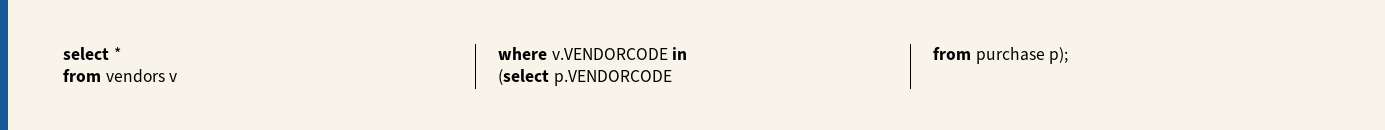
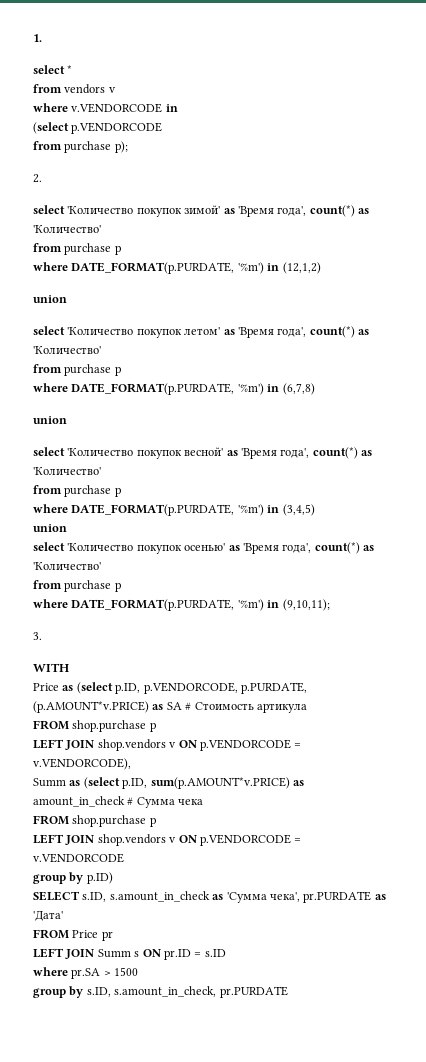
+ 1.
+ 2.
+ select 'Количество покупок зимой' as 'Время года', count(*) as 'Количество'
+ from purchase p
+ where DATE_FORMAT(p.PURDATE, '%m') in (12,1,2)
+ union
+ select 'Количество покупок летом' as 'Время года', count(*) as 'Количество'
+ from purchase p
+ where DATE_FORMAT(p.PURDATE, '%m') in (6,7,8)
+ union
+ select 'Количество покупок весной' as 'Время года', count(*) as 'Количество'
+ from purchase p
+ where DATE_FORMAT(p.PURDATE, '%m') in (3,4,5)
+ union
+ select 'Количество покупок осенью' as 'Время года', count(*) as 'Количество'
+ from purchase p
+ where DATE_FORMAT(p.PURDATE, '%m') in (9,10,11);
+ 3.
+ WITH
+ Price as (select p.ID, p.VENDORCODE, p.PURDATE, (p.AMOUNT*v.PRICE) as SA # Стоимость артикула
+ FROM shop.purchase p
+ LEFT JOIN shop.vendors v ON p.VENDORCODE = v.VENDORCODE),
+ Summ as (select p.ID, sum(p.AMOUNT*v.PRICE) as amount_in_check # Сумма чека
+ FROM shop.purchase p
+ LEFT JOIN shop.vendors v ON p.VENDORCODE = v.VENDORCODE
+ group by p.ID)
+ SELECT s.ID, s.amount_in_check as 'Сумма чека', pr.PURDATE as 'Дата'
+ FROM Price pr
+ LEFT JOIN Summ s ON pr.ID = s.ID
+ where pr.SA > 1500
+ group by s.ID, s.amount_in_check, pr.PURDATE

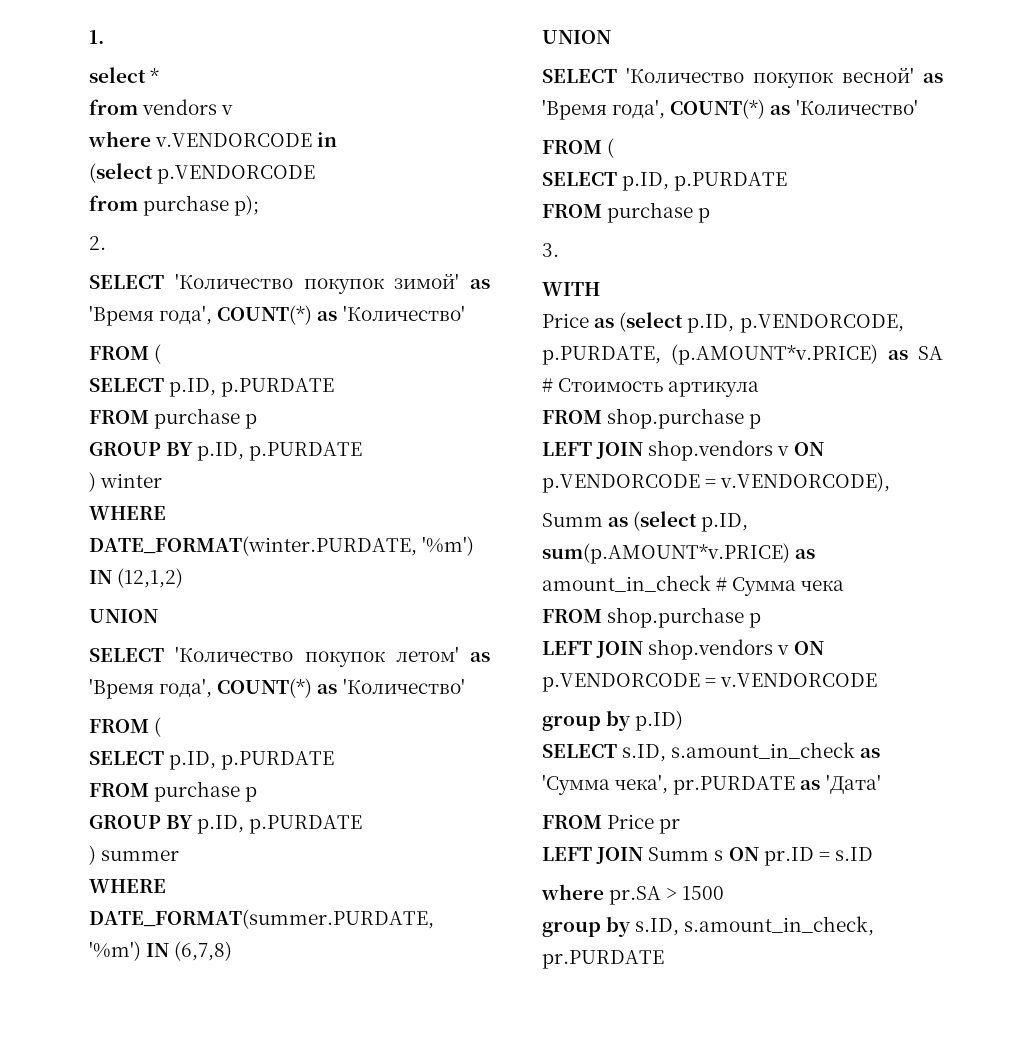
- select 'Количество покупок зимой' as 'Время года', count(*) as 'Количество'
- from purchase p
- where DATE_FORMAT(p.PURDATE, '%m') in (12,1,2)
- union
- select 'Количество покупок летом' as 'Время года', count(*) as 'Количество'
- from purchase p
- where DATE_FORMAT(p.PURDATE, '%m') in (6,7,8)
- union
- select 'Количество покупок весной' as 'Время года', count(*) as 'Количество'
- from purchase p
- where DATE_FORMAT(p.PURDATE, '%m') in (3,4,5)
- union
- select 'Количество покупок осенью' as 'Время года', count(*) as 'Количество'
- from purchase p
- where DATE_FORMAT(p.PURDATE, '%m') in (9,10,11);
+ SELECT 'Количество покупок зимой' as 'Время года', COUNT(*) as 'Количество'
+ FROM (
+ SELECT p.ID, p.PURDATE
+ FROM purchase p
+ GROUP BY p.ID, p.PURDATE
+ ) winter
+ WHERE DATE_FORMAT(winter.PURDATE, '%m') IN (12,1,2)
+ UNION
+ SELECT 'Количество покупок летом' as 'Время года', COUNT(*) as 'Количество'
+ FROM (
+ SELECT p.ID, p.PURDATE
+ FROM purchase p
+ GROUP BY p.ID, p.PURDATE
+ ) summer
+ WHERE DATE_FORMAT(summer.PURDATE, '%m') IN (6,7,8)
+ UNION
+ SELECT 'Количество покупок весной' as 'Время года', COUNT(*) as 'Количество'
+ FROM (
+ SELECT p.ID, p.PURDATE
+ FROM purchase p

